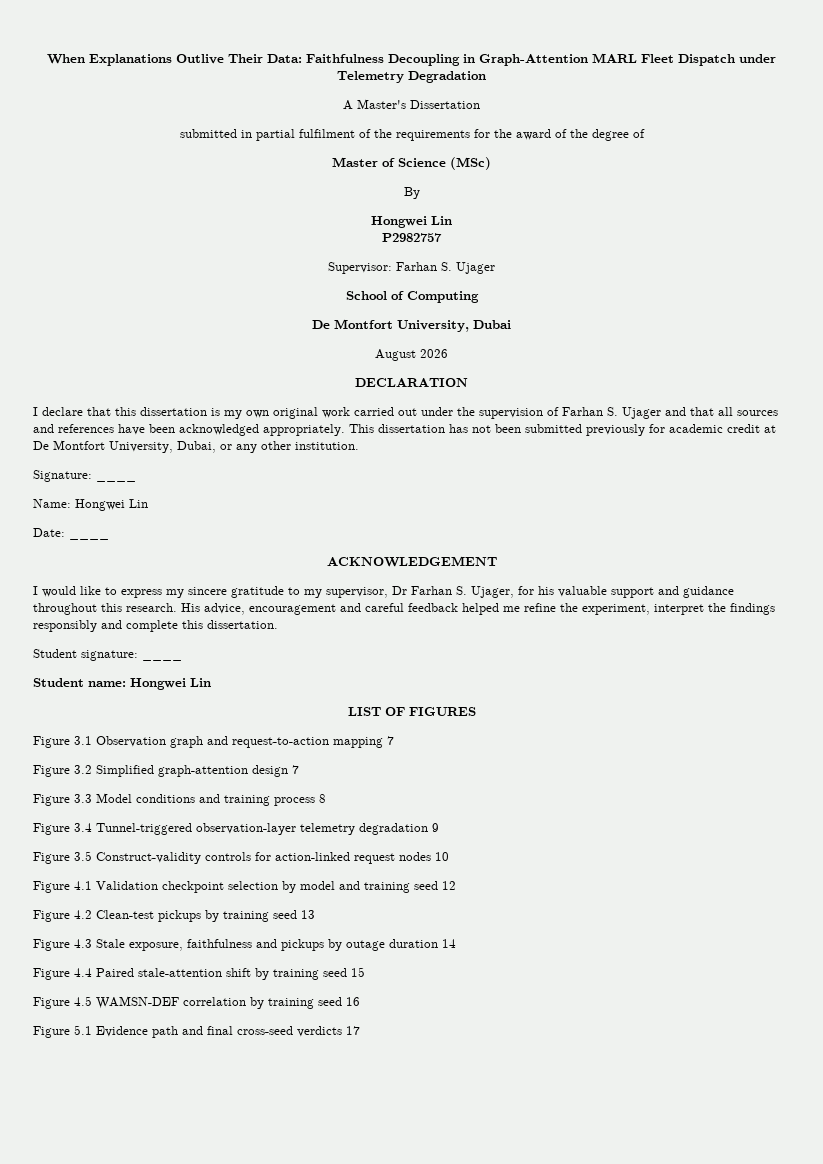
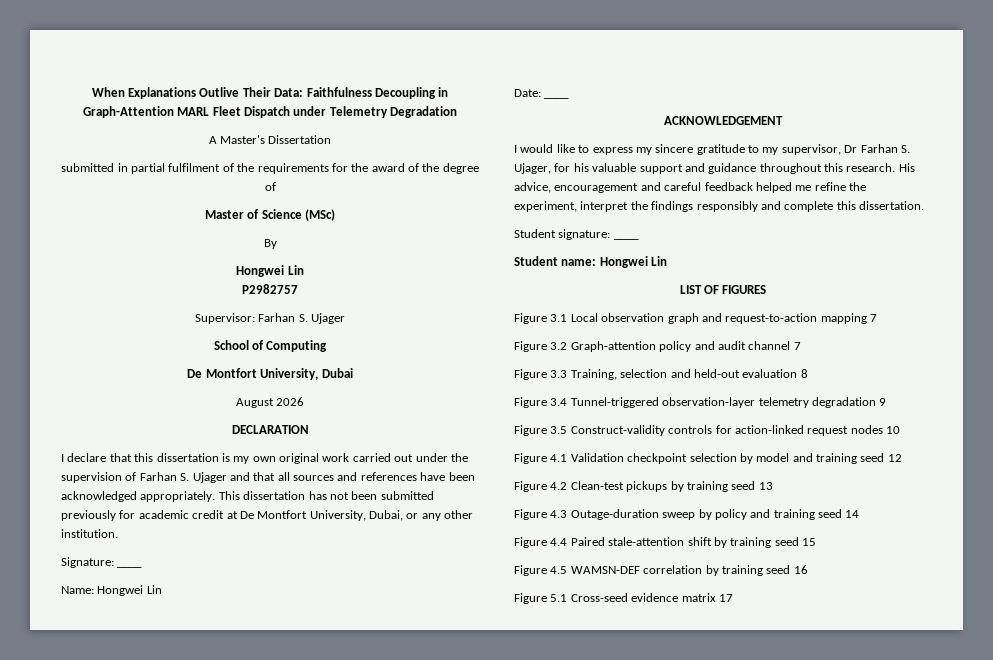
- Figure 3.1 Observation graph and request-to-action mapping 7
+ Figure 3.1 Local observation graph and request-to-action mapping 7
- Figure 3.2 Simplified graph-attention design 7
- Figure 3.3 Model conditions and training process 8
+ Figure 3.2 Graph-attention policy and audit channel 7
+ Figure 3.3 Training, selection and held-out evaluation 8
- Figure 4.3 Stale exposure, faithfulness and pickups by outage duration 14
+ Figure 4.3 Outage-duration sweep by policy and training seed 14
- Figure 5.1 Evidence path and final cross-seed verdicts 17
+ Figure 5.1 Cross-seed evidence matrix 17

